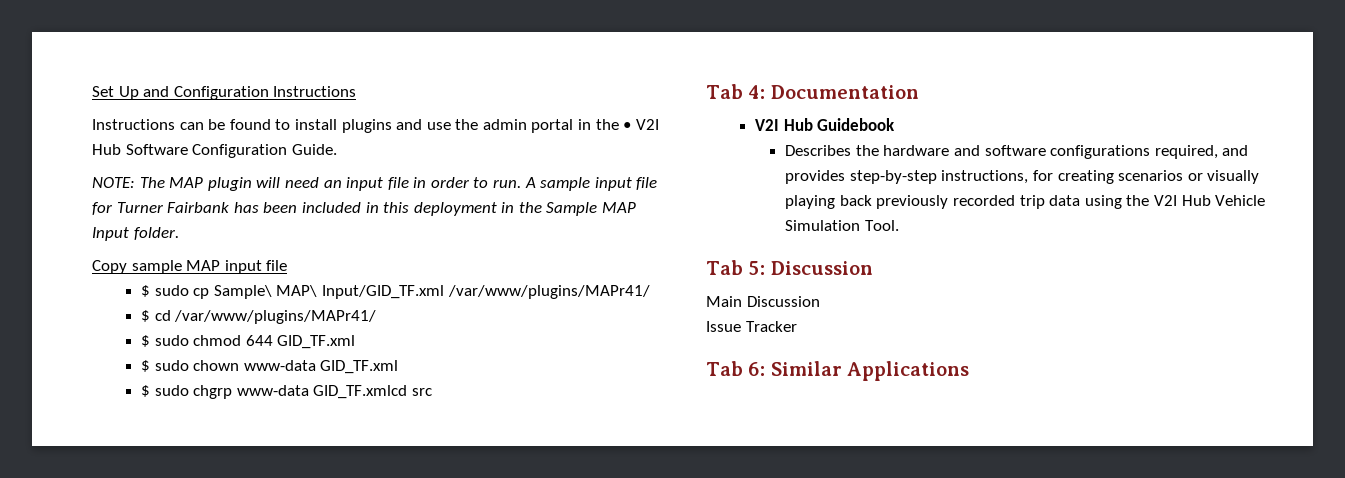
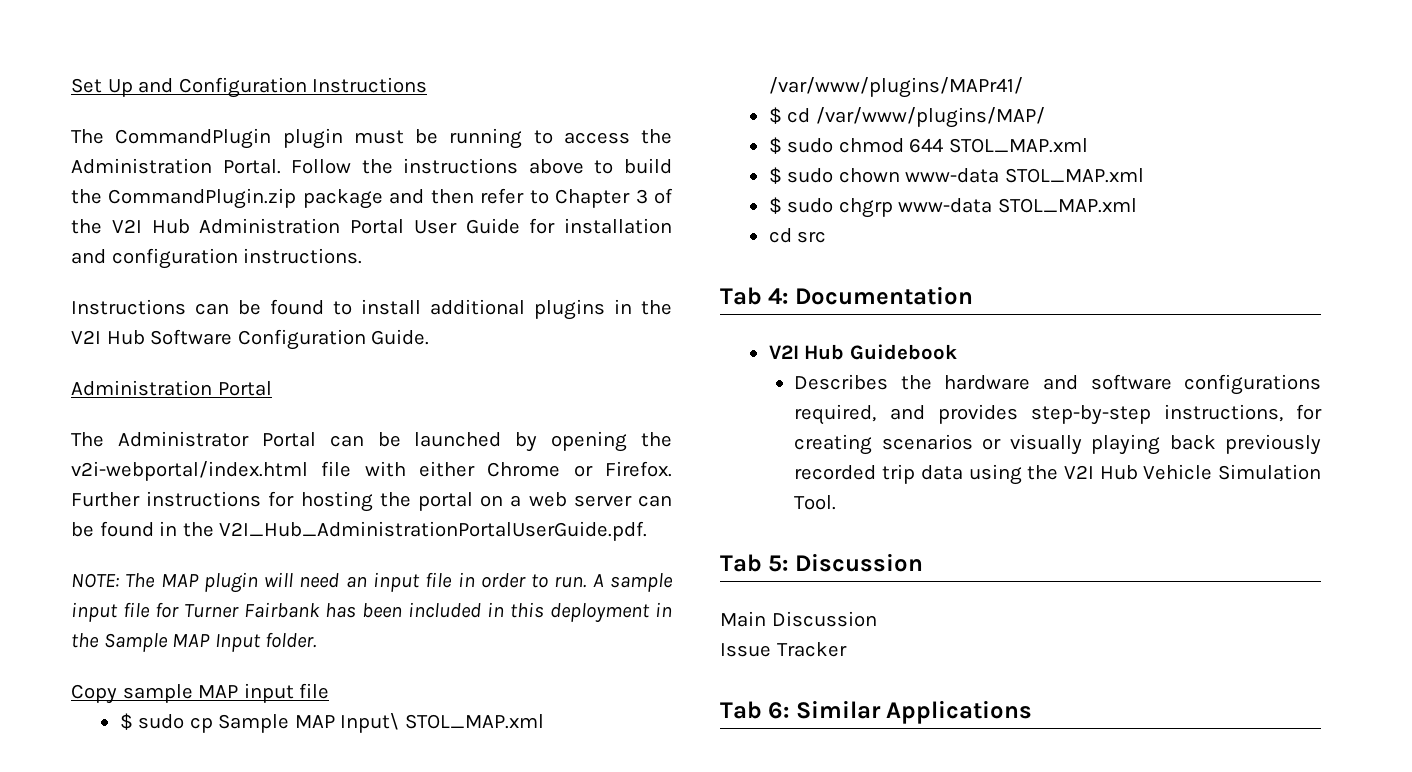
+ The CommandPlugin plugin must be running to access the Administration Portal. Follow the instructions above to build the CommandPlugin.zip package and then refer to Chapter 3 of the V2I Hub Administration Portal User Guide for installation and configuration instructions.
- Instructions can be found to install plugins and use the admin portal in the • V2I Hub Software Configuration Guide.
+ Instructions can be found to install additional plugins in the V2I Hub Software Configuration Guide.
+ Administration Portal
+ The Administrator Portal can be launched by opening the v2i-webportal/index.html file with either Chrome or Firefox. Further instructions for hosting the portal on a web server can be found in the V2I_Hub_AdministrationPortalUserGuide.pdf.
- $ sudo cp Sample\ MAP\ Input/GID_TF.xml /var/www/plugins/MAPr41/
+ $ sudo cp Sample MAP Input\ STOL_MAP.xml /var/www/plugins/MAPr41/
- $ cd /var/www/plugins/MAPr41/
+ $ cd /var/www/plugins/MAP/
- $ sudo chmod 644 GID_TF.xml
+ $ sudo chmod 644 STOL_MAP.xml
- $ sudo chown www-data GID_TF.xml
+ $ sudo chown www-data STOL_MAP.xml
- $ sudo chgrp www-data GID_TF.xmlcd src
+ $ sudo chgrp www-data STOL_MAP.xml
+ cd src

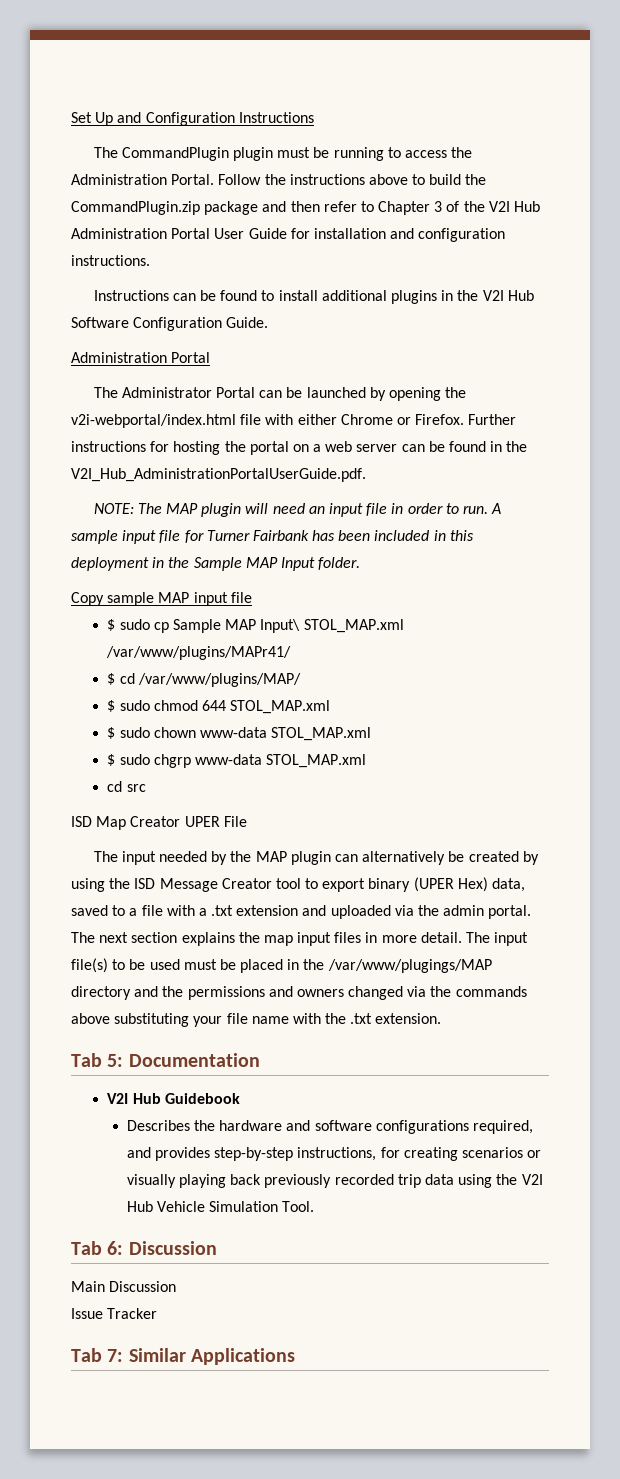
- Tab 4: Documentation
+ ISD Map Creator UPER File
+ The input needed by the MAP plugin can alternatively be created by using the ISD Message Creator tool to export binary (UPER Hex) data, saved to a file with a .txt extension and uploaded via the admin portal. The next section explains the map input files in more detail. The input file(s) to be used must be placed in the /var/www/plugings/MAP directory and the permissions and owners changed via the commands above substituting your file name with the .txt extension.
+ Tab 5: Documentation
- Tab 5: Discussion
+ Tab 6: Discussion
- Tab 6: Similar Applications
+ Tab 7: Similar Applications

